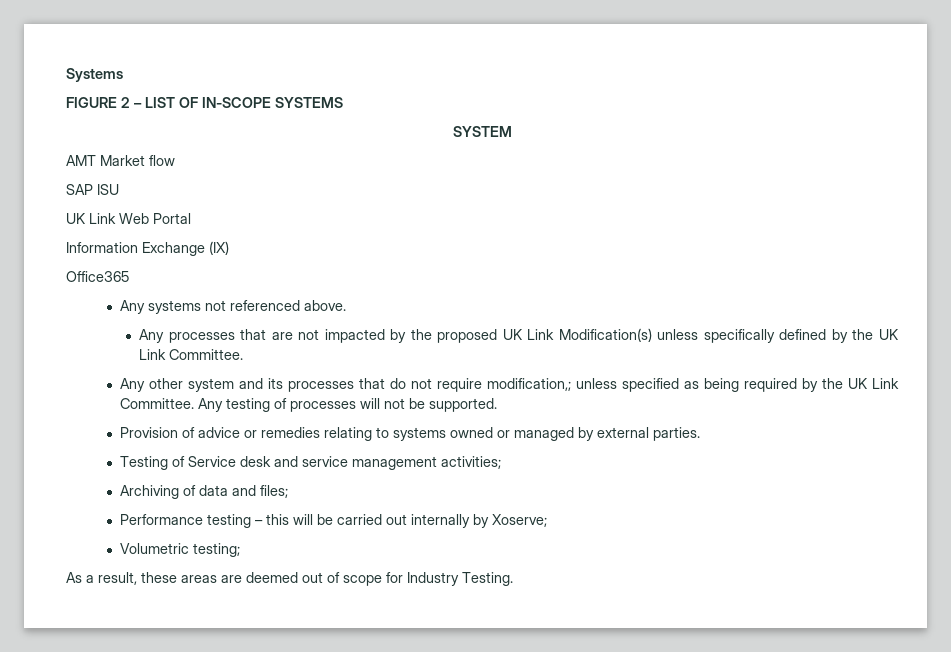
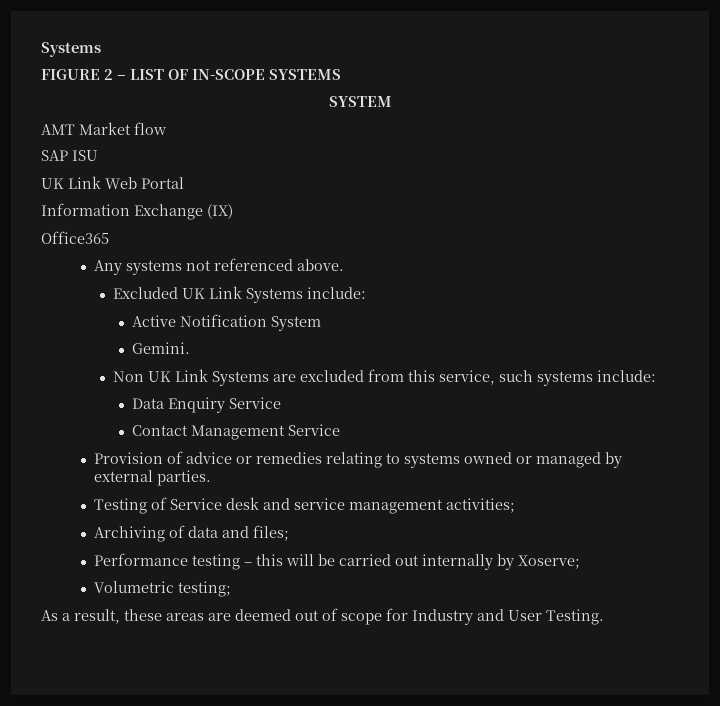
- Any processes that are not impacted by the proposed UK Link Modification(s) unless specifically defined by the UK Link Committee.
- Any other system and its processes that do not require modification,; unless specified as being required by the UK Link Committee. Any testing of processes will not be supported.
+ Excluded UK Link Systems include:
+ Active Notification System
+ Gemini.
+ Non UK Link Systems are excluded from this service, such systems include:
+ Data Enquiry Service
+ Contact Management Service
- As a result, these areas are deemed out of scope for Industry Testing.
+ As a result, these areas are deemed out of scope for Industry and User Testing.

